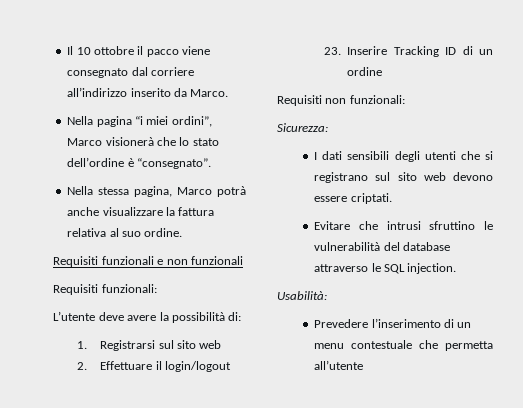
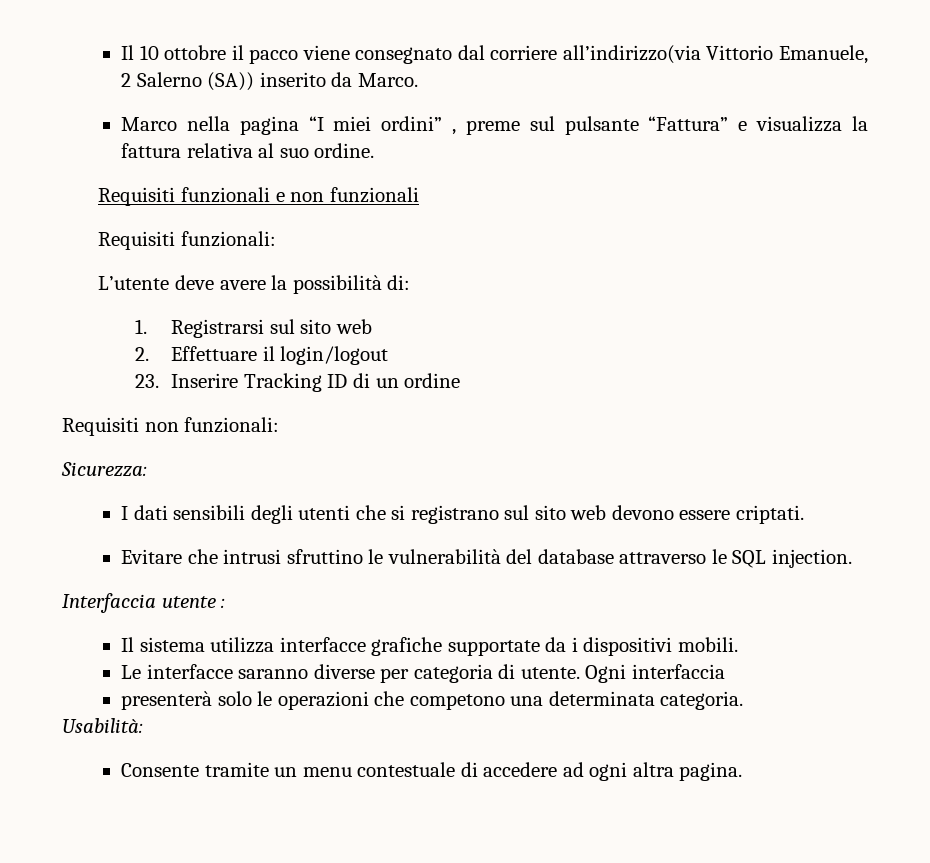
- Il 10 ottobre il pacco viene consegnato dal corriere all’indirizzo inserito da Marco.
- Nella pagina “i miei ordini”, Marco visionerà che lo stato dell’ordine è “consegnato”.
- Nella stessa pagina, Marco potrà anche visualizzare la fattura relativa al suo ordine.
+ Il 10 ottobre il pacco viene consegnato dal corriere all’indirizzo(via Vittorio Emanuele, 2 Salerno (SA)) inserito da Marco.
+ Marco nella pagina “I miei ordini” , preme sul pulsante “Fattura” e visualizza la fattura relativa al suo ordine.
+ Interfaccia utente :
+ Il sistema utilizza interfacce grafiche supportate da i dispositivi mobili.
+ Le interfacce saranno diverse per categoria di utente. Ogni interfaccia
+ presenterà solo le operazioni che competono una determinata categoria.
  Usabilità:
- Prevedere l’inserimento di un menu contestuale che permetta all’utente
+ Consente tramite un menu contestuale di accedere ad ogni altra pagina.

